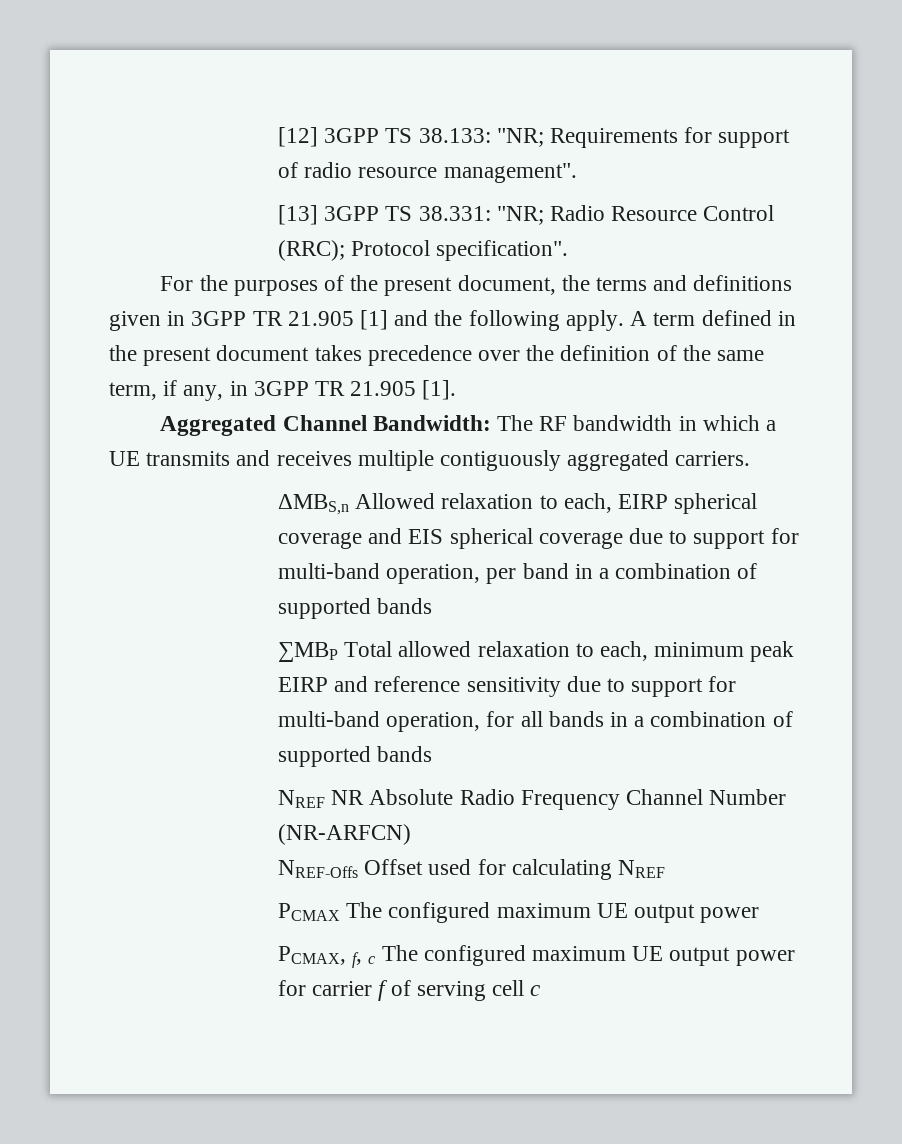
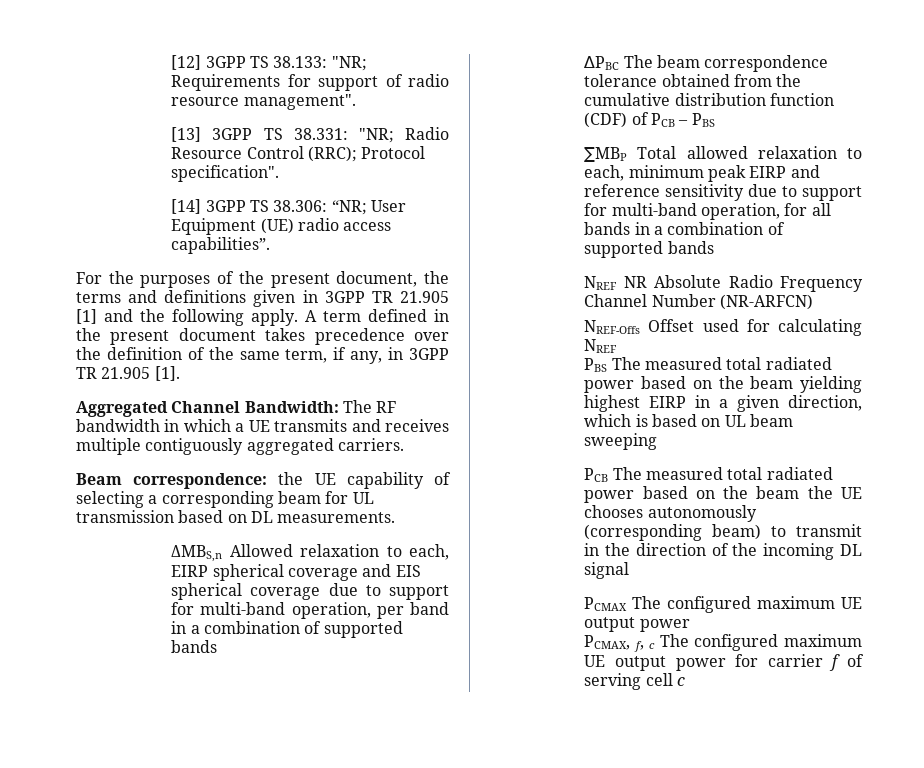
+ [14] 3GPP TS 38.306: “NR; User Equipment (UE) radio access capabilities”.
+ Beam correspondence: the UE capability of selecting a corresponding beam for UL transmission based on DL measurements.
+ ∆PBC The beam correspondence tolerance obtained from the cumulative distribution function (CDF) of PCB – PBS
+ PBS The measured total radiated power based on the beam yielding highest EIRP in a given direction, which is based on UL beam sweeping
+ PCB The measured total radiated power based on the beam the UE chooses autonomously (corresponding beam) to transmit in the direction of the incoming DL signal

